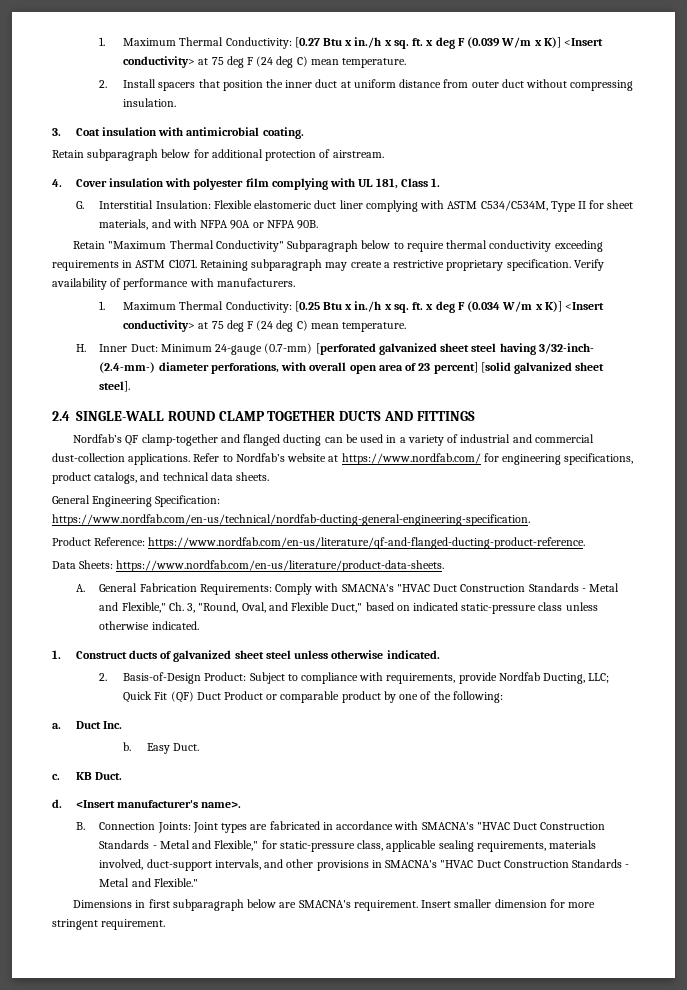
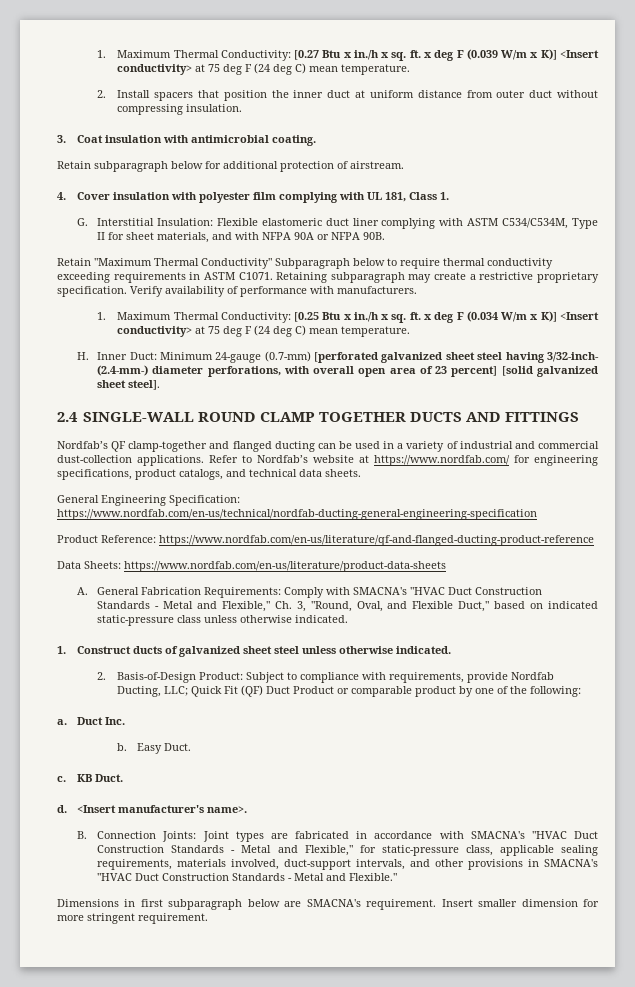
- General Engineering Specification: https://www.nordfab.com/en-us/technical/nordfab-ducting-general-engineering-specification.
+ General Engineering Specification: https://www.nordfab.com/en-us/technical/nordfab-ducting-general-engineering-specification
- Product Reference: https://www.nordfab.com/en-us/literature/qf-and-flanged-ducting-product-reference.
+ Product Reference: https://www.nordfab.com/en-us/literature/qf-and-flanged-ducting-product-reference
- Data Sheets: https://www.nordfab.com/en-us/literature/product-data-sheets.
+ Data Sheets: https://www.nordfab.com/en-us/literature/product-data-sheets

